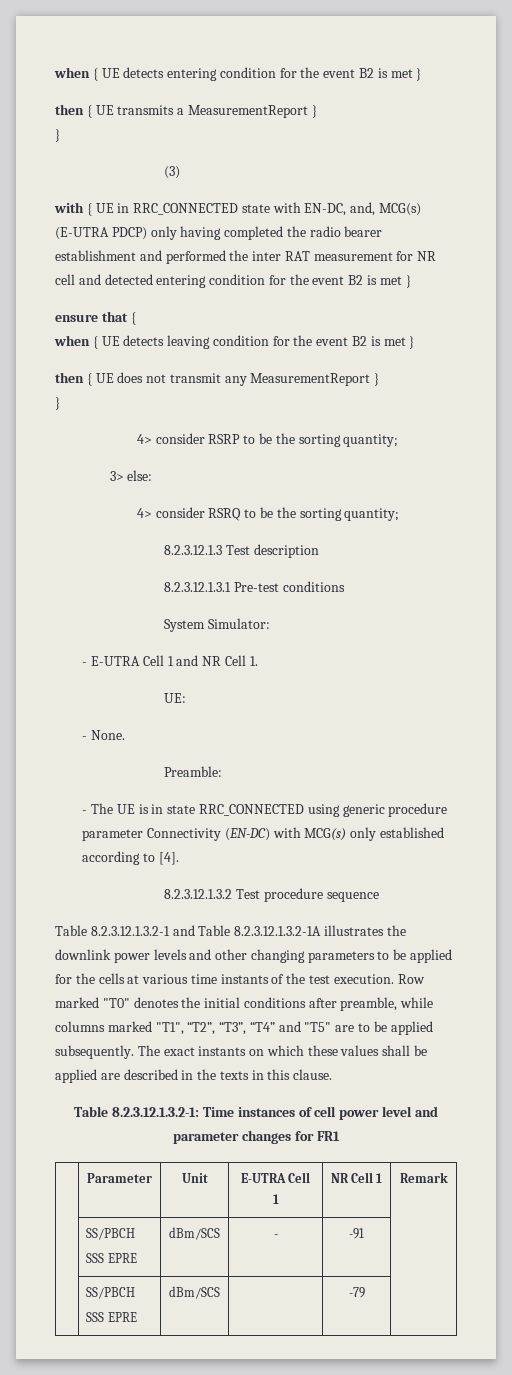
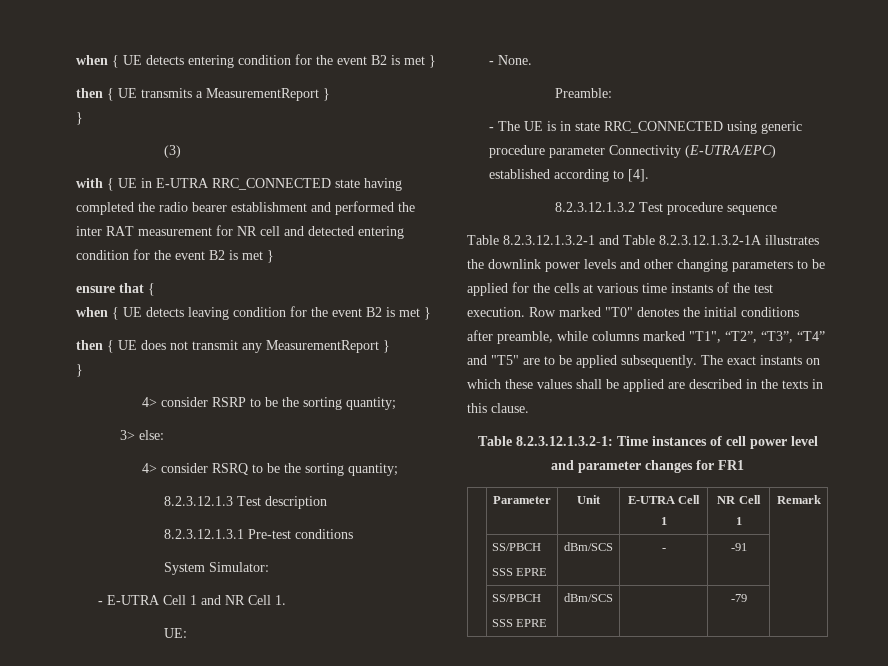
- with { UE in RRC_CONNECTED state with EN-DC, and, MCG(s) (E-UTRA PDCP) only having completed the radio bearer establishment and performed the inter RAT measurement for NR cell and detected entering condition for the event B2 is met }
+ with { UE in E-UTRA RRC_CONNECTED state having completed the radio bearer establishment and performed the inter RAT measurement for NR cell and detected entering condition for the event B2 is met }
- - The UE is in state RRC_CONNECTED using generic procedure parameter Connectivity (EN-DC) with MCG(s) only established according to [4].
+ - The UE is in state RRC_CONNECTED using generic procedure parameter Connectivity (E-UTRA/EPC) established according to [4].

